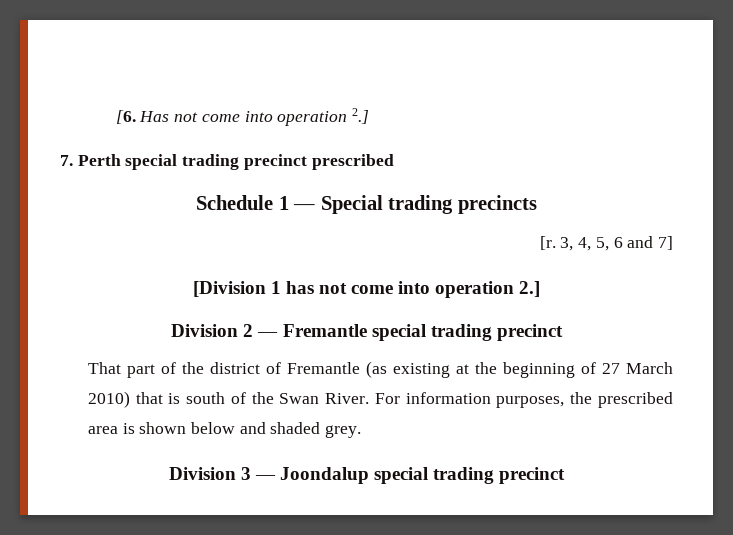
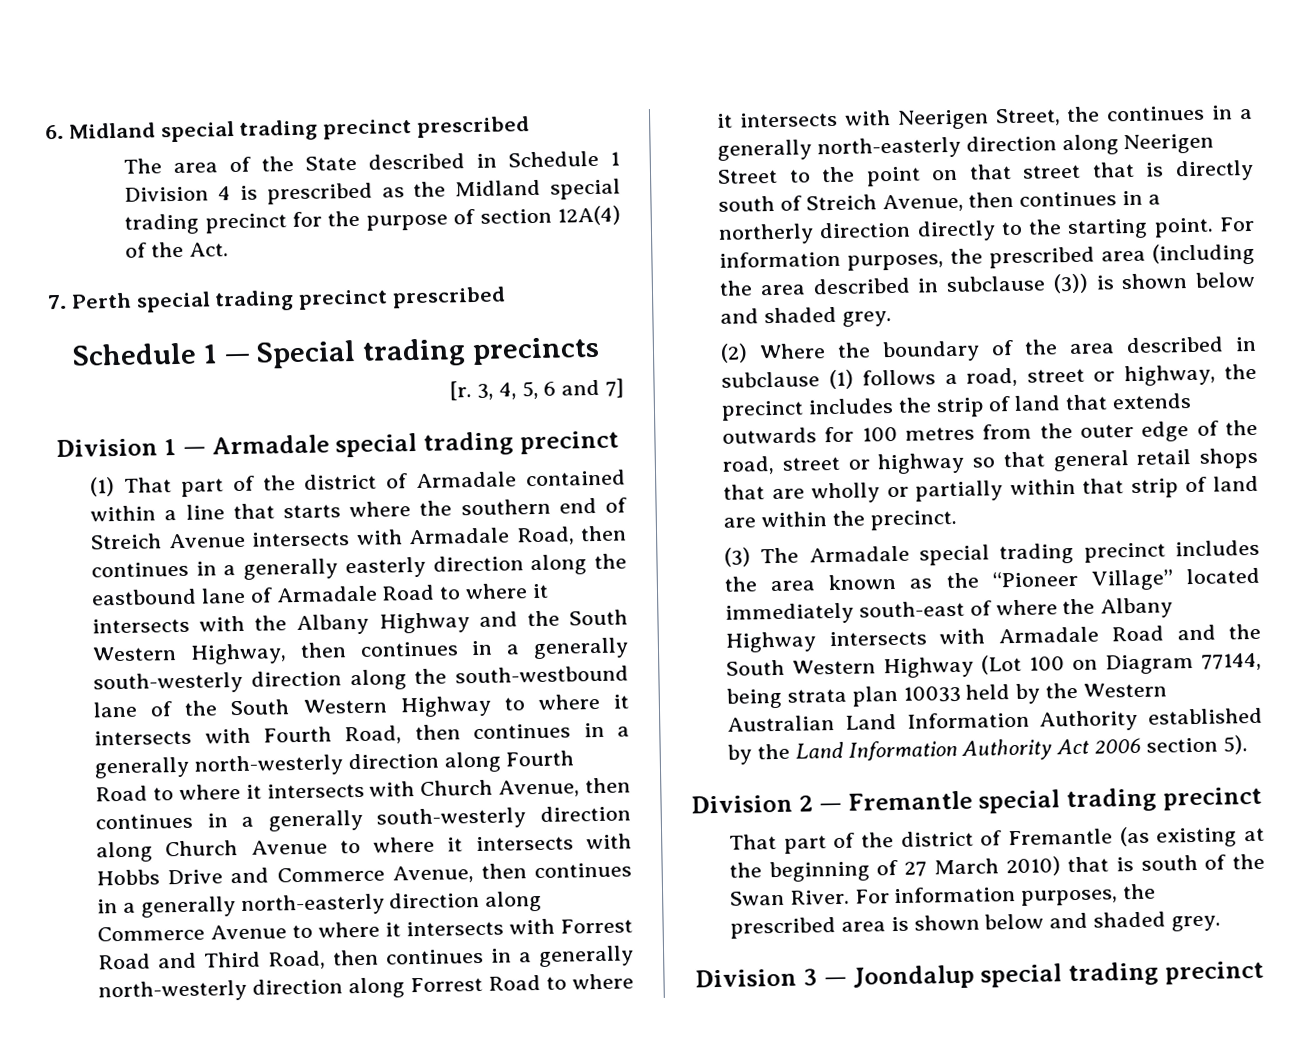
- [6. Has not come into operation 2.]
+ 6. Midland special trading precinct prescribed
+ The area of the State described in Schedule 1 Division 4 is prescribed as the Midland special trading precinct for the purpose of section 12A(4) of the Act.
- [Division 1 has not come into operation 2.]
+ Division 1 — Armadale special trading precinct
+ (1) That part of the district of Armadale contained within a line that starts where the southern end of Streich Avenue intersects with Armadale Road, then continues in a generally easterly direction along the eastbound lane of Armadale Road to where it intersects with the Albany Highway and the South Western Highway, then continues in a generally south-westerly direction along the south-westbound lane of the South Western Highway to where it intersects with Fourth Road, then continues in a generally north-westerly direction along Fourth Road to where it intersects with Church Avenue, then continues in a generally south-westerly direction along Church Avenue to where it intersects with Hobbs Drive and Commerce Avenue, then continues in a generally north-easterly direction along Commerce Avenue to where it intersects with Forrest Road and Third Road, then continues in a generally north-westerly direction along Forrest Road to where it intersects with Neerigen Street, the continues in a generally north-easterly direction along Neerigen Street to the point on that street that is directly south of Streich Avenue, then continues in a northerly direction directly to the starting point. For information purposes, the prescribed area (including the area described in subclause (3)) is shown below and shaded grey.
+ (2) Where the boundary of the area described in subclause (1) follows a road, street or highway, the precinct includes the strip of land that extends outwards for 100 metres from the outer edge of the road, street or highway so that general retail shops that are wholly or partially within that strip of land are within the precinct.
+ (3) The Armadale special trading precinct includes the area known as the “Pioneer Village” located immediately south-east of where the Albany Highway intersects with Armadale Road and the South Western Highway (Lot 100 on Diagram 77144, being strata plan 10033 held by the Western Australian Land Information Authority established by the Land Information Authority Act 2006 section 5).

